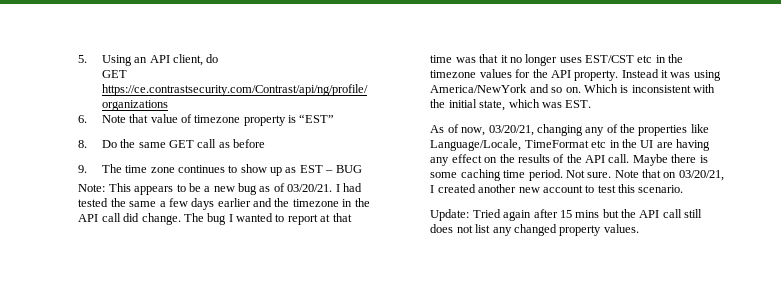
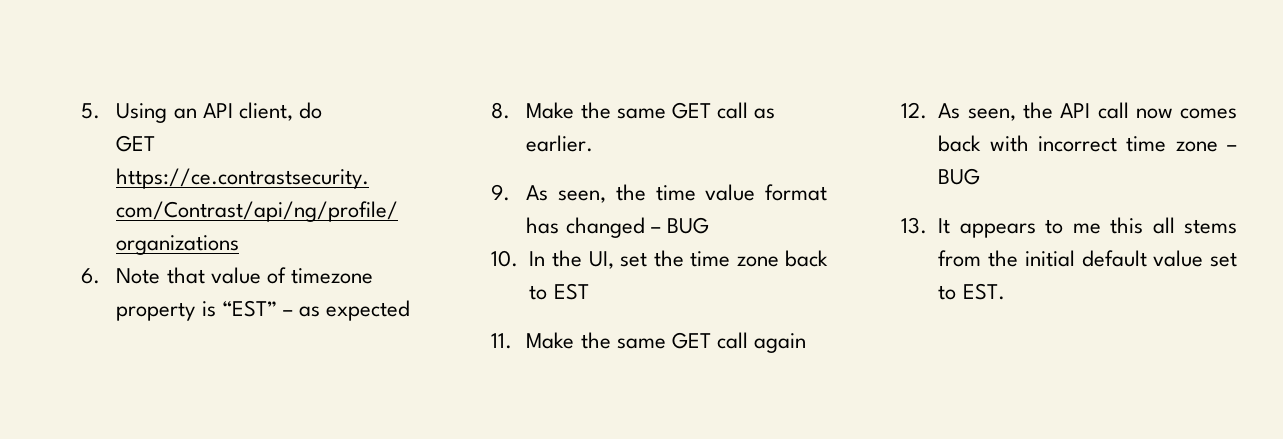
- 6. Note that value of timezone property is “EST”
+ 6. Note that value of timezone property is “EST” – as expected
- 8. Do the same GET call as before
+ 8. Make the same GET call as earlier.
- 9. The time zone continues to show up as EST – BUG
- Note: This appears to be a new bug as of 03/20/21. I had tested the same a few days earlier and the timezone in the API call did change. The bug I wanted to report at that time was that it no longer uses EST/CST etc in the timezone values for the API property. Instead it was using America/NewYork and so on. Which is inconsistent with the initial state, which was EST.
- As of now, 03/20/21, changing any of the properties like Language/Locale, TimeFormat etc in the UI are having any effect on the results of the API call. Maybe there is some caching time period. Not sure. Note that on 03/20/21, I created another new account to test this scenario.
- Update: Tried again after 15 mins but the API call still does not list any changed property values.
+ 9. As seen, the time value format has changed – BUG
+ 10. In the UI, set the time zone back to EST
+ 11. Make the same GET call again
+ 12. As seen, the API call now comes back with incorrect time zone – BUG
+ 13. It appears to me this all stems from the initial default value set to EST.

